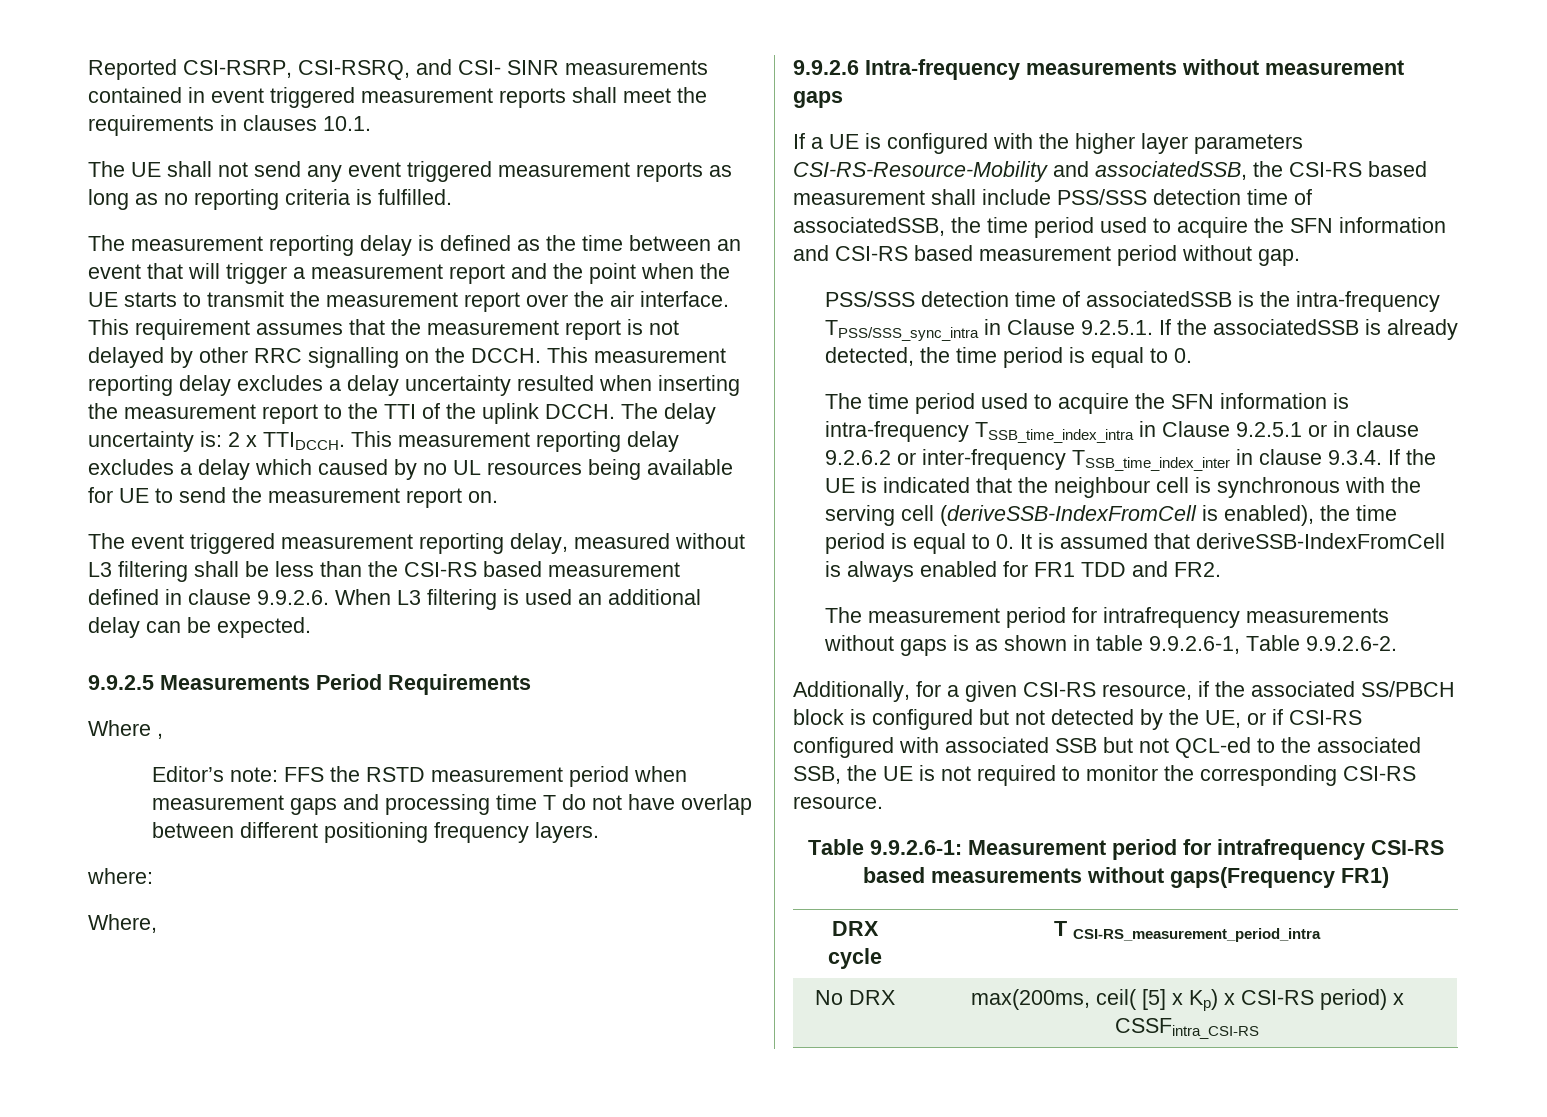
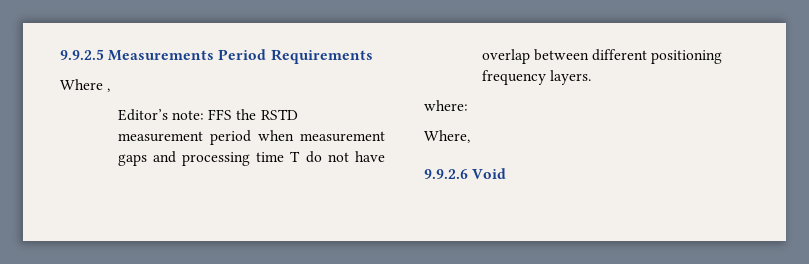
- Reported CSI-RSRP, CSI-RSRQ, and CSI- SINR measurements contained in event triggered measurement reports shall meet the requirements in clauses 10.1.
- The UE shall not send any event triggered measurement reports as long as no reporting criteria is fulfilled.
- The measurement reporting delay is defined as the time between an event that will trigger a measurement report and the point when the UE starts to transmit the measurement report over the air interface. This requirement assumes that the measurement report is not delayed by other RRC signalling on the DCCH. This measurement reporting delay excludes a delay uncertainty resulted when inserting the measurement report to the TTI of the uplink DCCH. The delay uncertainty is: 2 x TTIDCCH. This measurement reporting delay excludes a delay which caused by no UL resources being available for UE to send the measurement report on.
- The event triggered measurement reporting delay, measured without L3 filtering shall be less than the CSI-RS based measurement defined in clause 9.9.2.6. When L3 filtering is used an additional delay can be expected.
- 9.9.2.6 Intra-frequency measurements without measurement gaps
- If a UE is configured with the higher layer parameters CSI-RS-Resource-Mobility and associatedSSB, the CSI-RS based measurement shall include PSS/SSS detection time of associatedSSB, the time period used to acquire the SFN information and CSI-RS based measurement period without gap.
- PSS/SSS detection time of associatedSSB is the intra-frequency TPSS/SSS_sync_intra in Clause 9.2.5.1. If the associatedSSB is already detected, the time period is equal to 0.
- The time period used to acquire the SFN information is intra-frequency TSSB_time_index_intra in Clause 9.2.5.1 or in clause 9.2.6.2 or inter-frequency TSSB_time_index_inter in clause 9.3.4. If the UE is indicated that the neighbour cell is synchronous with the serving cell (deriveSSB-IndexFromCell is enabled), the time period is equal to 0. It is assumed that deriveSSB-IndexFromCell is always enabled for FR1 TDD and FR2.
- The measurement period for intrafrequency measurements without gaps is as shown in table 9.9.2.6-1, Table 9.9.2.6-2.
- Additionally, for a given CSI-RS resource, if the associated SS/PBCH block is configured but not detected by the UE, or if CSI-RS configured with associated SSB but not QCL-ed to the associated SSB, the UE is not required to monitor the corresponding CSI-RS resource.
- Table 9.9.2.6-1: Measurement period for intrafrequency CSI-RS based measurements without gaps(Frequency FR1)
- DRX cycle | T CSI-RS_measurement_period_intra
- No DRX | max(200ms, ceil( [5] x Kp) x CSI-RS period) x CSSFintra_CSI-RS
+ 9.9.2.6 Void

